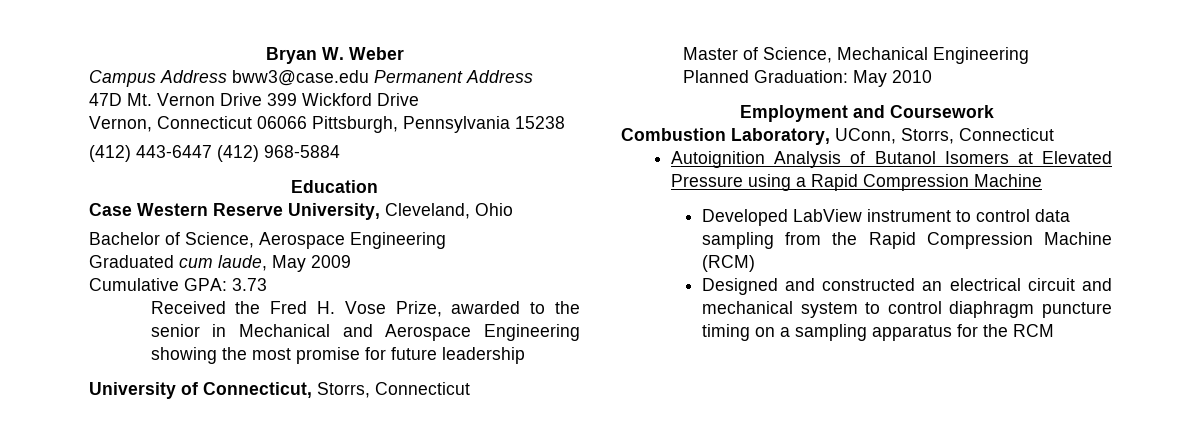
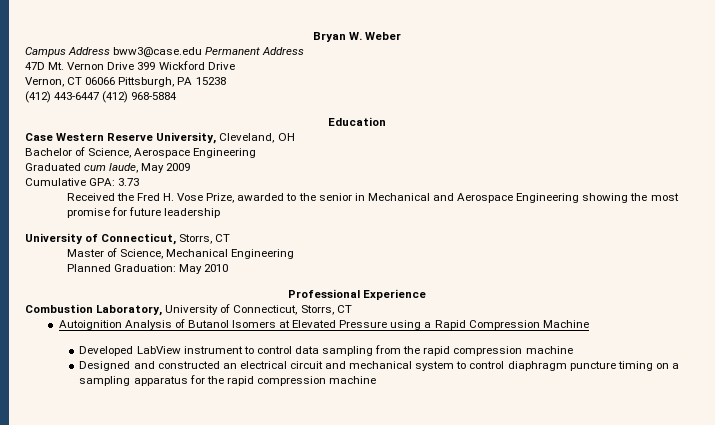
- Vernon, Connecticut 06066 Pittsburgh, Pennsylvania 15238
+ Vernon, CT 06066 Pittsburgh, PA 15238
- Case Western Reserve University, Cleveland, Ohio
+ Case Western Reserve University, Cleveland, OH
  Received the Fred H. Vose Prize, awarded to the senior in Mechanical and Aerospace Engineering showing the most promise for future leadership
- University of Connecticut, Storrs, Connecticut
+ University of Connecticut, Storrs, CT
- Employment and Coursework
+ Professional Experience
- Combustion Laboratory, UConn, Storrs, Connecticut
+ Combustion Laboratory, University of Connecticut, Storrs, CT
- Developed LabView instrument to control data sampling from the Rapid Compression Machine (RCM)
+ Developed LabView instrument to control data sampling from the rapid compression machine
- Designed and constructed an electrical circuit and mechanical system to control diaphragm puncture timing on a sampling apparatus for the RCM
+ Designed and constructed an electrical circuit and mechanical system to control diaphragm puncture timing on a sampling apparatus for the rapid compression machine

